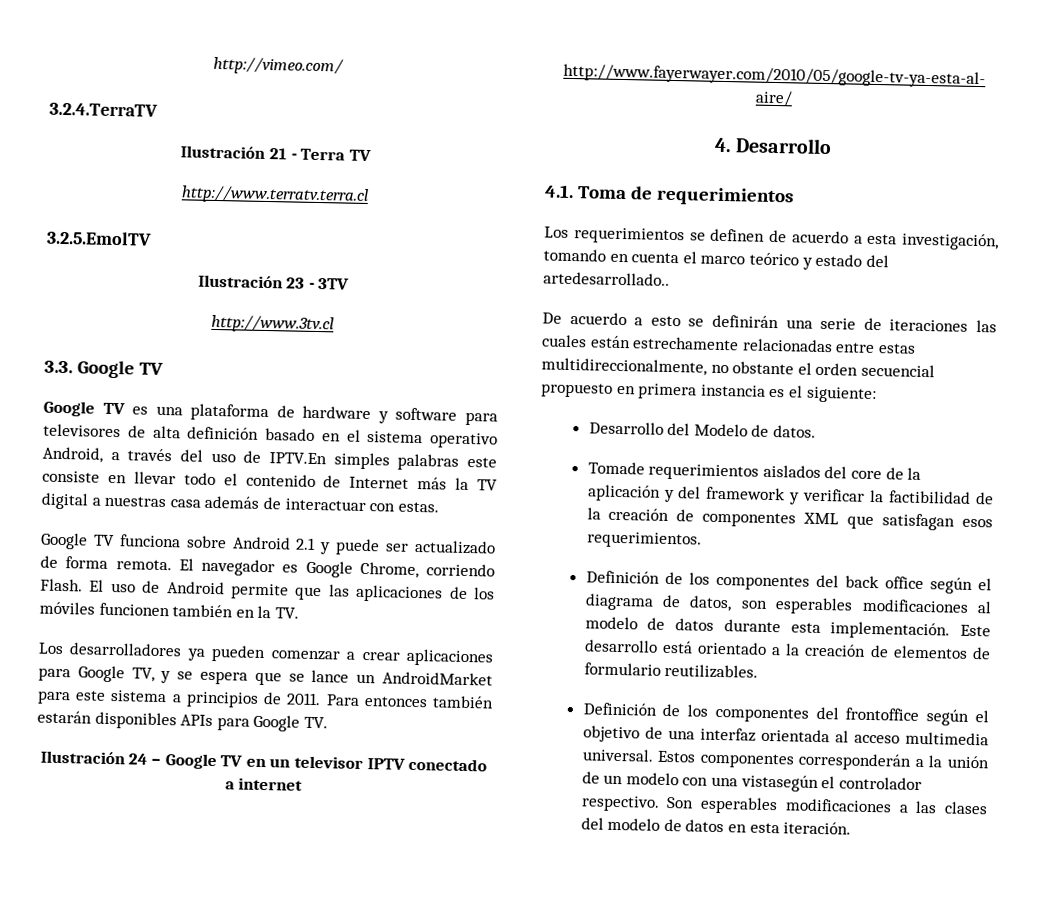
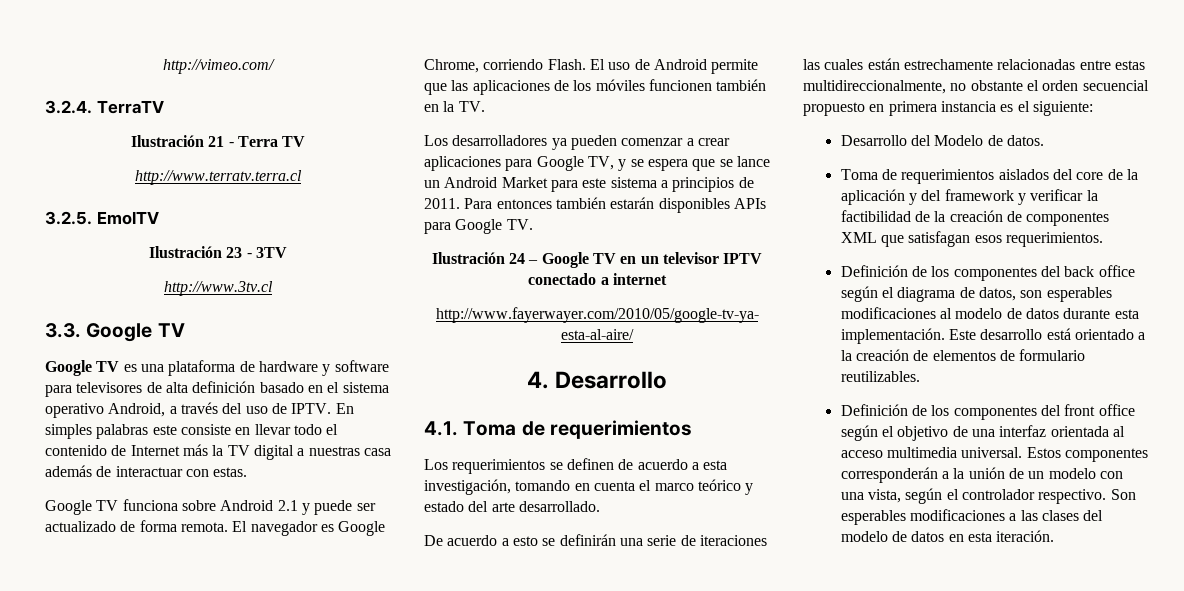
- 3.2.4.TerraTV
+ 3.2.4. TerraTV
- 3.2.5.EmolTV
+ 3.2.5. EmolTV
- Google TV es una plataforma de hardware y software para televisores de alta definición basado en el sistema operativo Android, a través del uso de IPTV.En simples palabras este consiste en llevar todo el contenido de Internet más la TV digital a nuestras casa además de interactuar con estas.
+ Google TV es una plataforma de hardware y software para televisores de alta definición basado en el sistema operativo Android, a través del uso de IPTV. En simples palabras este consiste en llevar todo el contenido de Internet más la TV digital a nuestras casa además de interactuar con estas.
- Los desarrolladores ya pueden comenzar a crear aplicaciones para Google TV, y se espera que se lance un AndroidMarket para este sistema a principios de 2011.
+ Los desarrolladores ya pueden comenzar a crear aplicaciones para Google TV, y se espera que se lance un Android Market para este sistema a principios de 2011.
- Los requerimientos se definen de acuerdo a esta investigación, tomando en cuenta el marco teórico y estado del artedesarrollado..
+ Los requerimientos se definen de acuerdo a esta investigación, tomando en cuenta el marco teórico y estado del arte desarrollado.
- Tomade requerimientos aislados del core de la aplicación y del framework y verificar la factibilidad de la creación de componentes XML que satisfagan esos requerimientos.
+ Toma de requerimientos aislados del core de la aplicación y del framework y verificar la factibilidad de la creación de componentes XML que satisfagan esos requerimientos.
- Definición de los componentes del frontoffice según el objetivo de una interfaz orientada al acceso multimedia universal.
+ Definición de los componentes del front office según el objetivo de una interfaz orientada al acceso multimedia universal.
- Estos componentes corresponderán a la unión de un modelo con una vistasegún el controlador respectivo.
+ Estos componentes corresponderán a la unión de un modelo con una vista, según el controlador respectivo.

